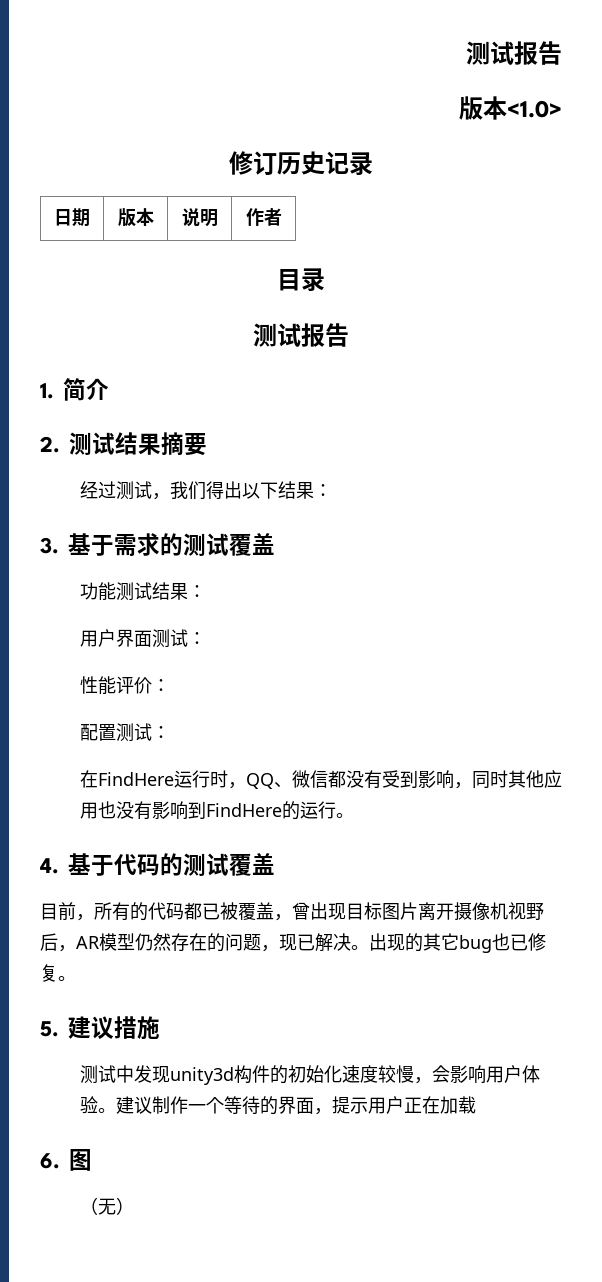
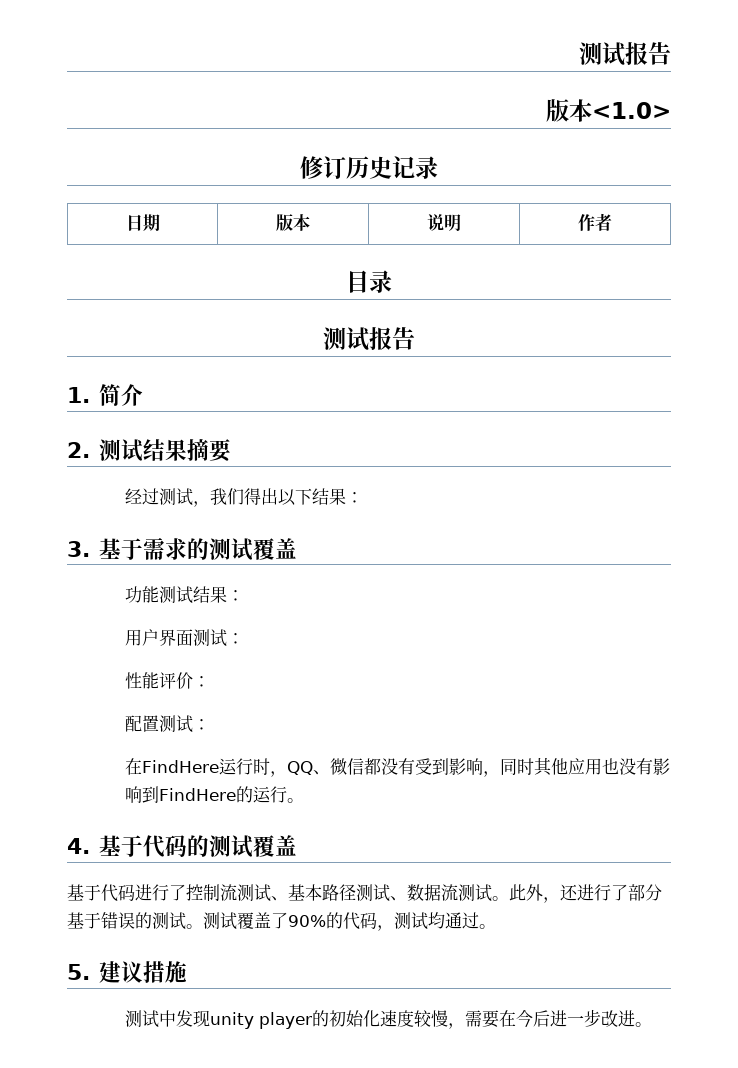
- 目前，所有的代码都已被覆盖，曾出现目标图片离开摄像机视野后，AR模型仍然存在的问题，现已解决。出现的其它bug也已修复。
+ 基于代码进行了控制流测试、基本路径测试、数据流测试。此外，还进行了部分基于错误的测试。测试覆盖了90%的代码，测试均通过。
- 测试中发现unity3d构件的初始化速度较慢，会影响用户体验。建议制作一个等待的界面，提示用户正在加载
- 6.图
- （无）
+ 测试中发现unity player的初始化速度较慢，需要在今后进一步改进。

